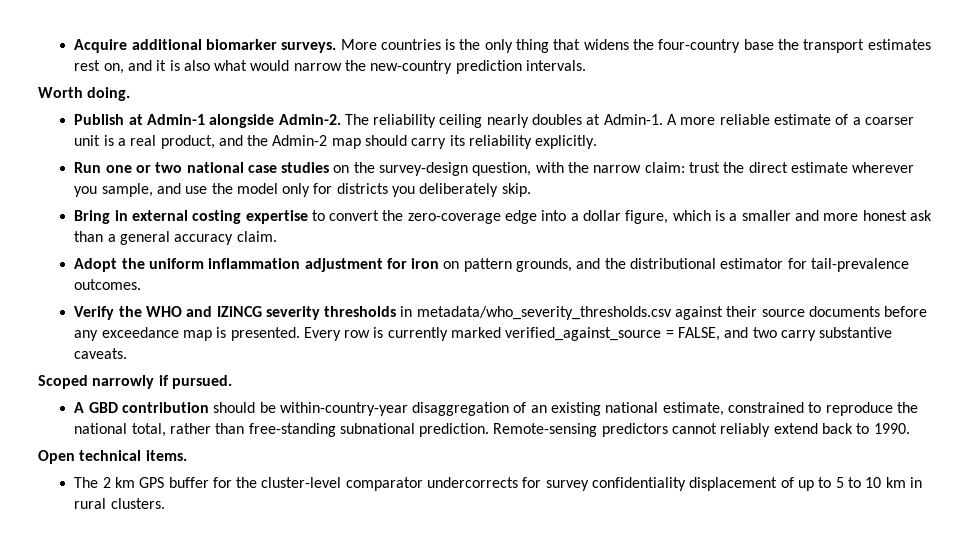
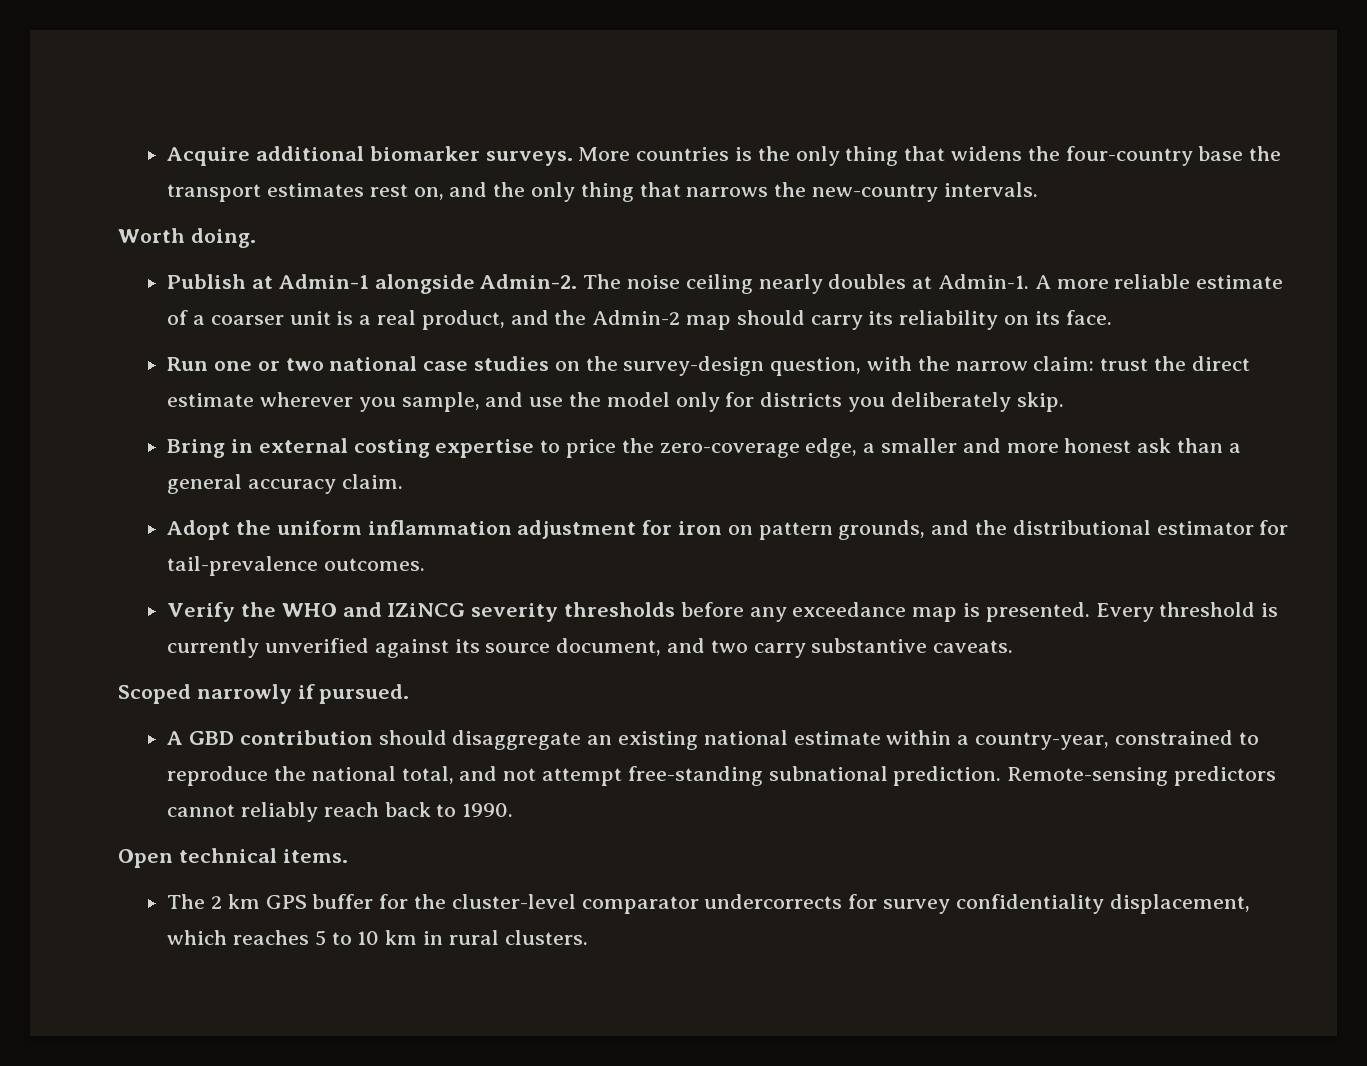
- More countries is the only thing that widens the four-country base the transport estimates rest on, and it is also what would narrow the new-country prediction intervals.
+ More countries is the only thing that widens the four-country base the transport estimates rest on, and the only thing that narrows the new-country intervals.
- The reliability ceiling nearly doubles at Admin-1.
+ The noise ceiling nearly doubles at Admin-1.
- A more reliable estimate of a coarser unit is a real product, and the Admin-2 map should carry its reliability explicitly.
+ A more reliable estimate of a coarser unit is a real product, and the Admin-2 map should carry its reliability on its face.
- Bring in external costing expertise to convert the zero-coverage edge into a dollar figure, which is a smaller and more honest ask than a general accuracy claim.
+ Bring in external costing expertise to price the zero-coverage edge, a smaller and more honest ask than a general accuracy claim.
- Verify the WHO and IZiNCG severity thresholds in metadata/who_severity_thresholds.csv against their source documents before any exceedance map is presented.
+ Verify the WHO and IZiNCG severity thresholds before any exceedance map is presented.
- Every row is currently marked verified_against_source = FALSE, and two carry substantive caveats.
+ Every threshold is currently unverified against its source document, and two carry substantive caveats.
- A GBD contribution should be within-country-year disaggregation of an existing national estimate, constrained to reproduce the national total, rather than free-standing subnational prediction.
+ A GBD contribution should disaggregate an existing national estimate within a country-year, constrained to reproduce the national total, and not attempt free-standing subnational prediction.
- Remote-sensing predictors cannot reliably extend back to 1990.
+ Remote-sensing predictors cannot reliably reach back to 1990.
- The 2 km GPS buffer for the cluster-level comparator undercorrects for survey confidentiality displacement of up to 5 to 10 km in rural clusters.
+ The 2 km GPS buffer for the cluster-level comparator undercorrects for survey confidentiality displacement, which reaches 5 to 10 km in rural clusters.

